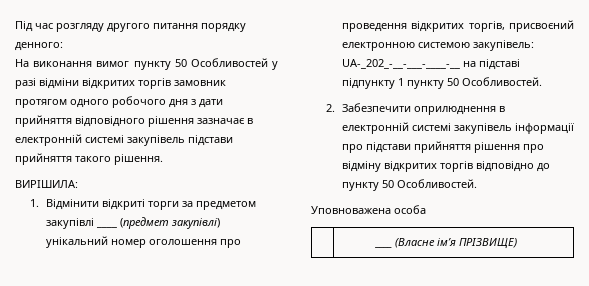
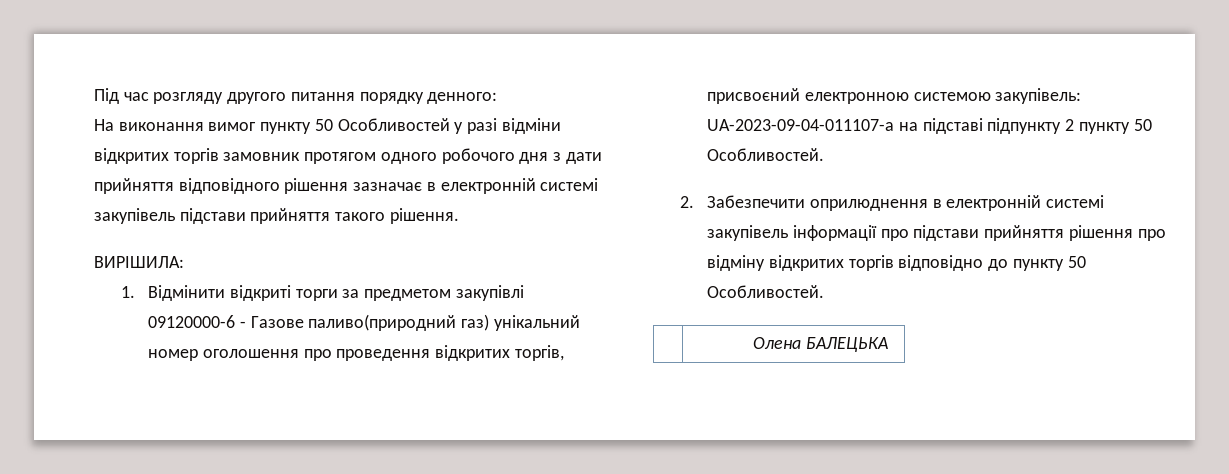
- 1. Відмінити відкриті торги за предметом закупівлі ____ (предмет закупівлі) унікальний номер оголошення про проведення відкритих торгів, присвоєний електронною системою закупівель: UA-_202_-__-___-____-__ на підставі підпункту 1 пункту 50 Особливостей.
+ 1. Відмінити відкриті торги за предметом закупівлі 09120000-6 - Газове паливо(природний газ) унікальний номер оголошення про проведення відкритих торгів, присвоєний електронною системою закупівель: UA-2023-09-04-011107-a на підставі підпункту 2 пункту 50 Особливостей.
- Уповноважена особа
- | ____ (Власне ім’я ПРІЗВИЩЕ)
+ | Олена БАЛЕЦЬКА

